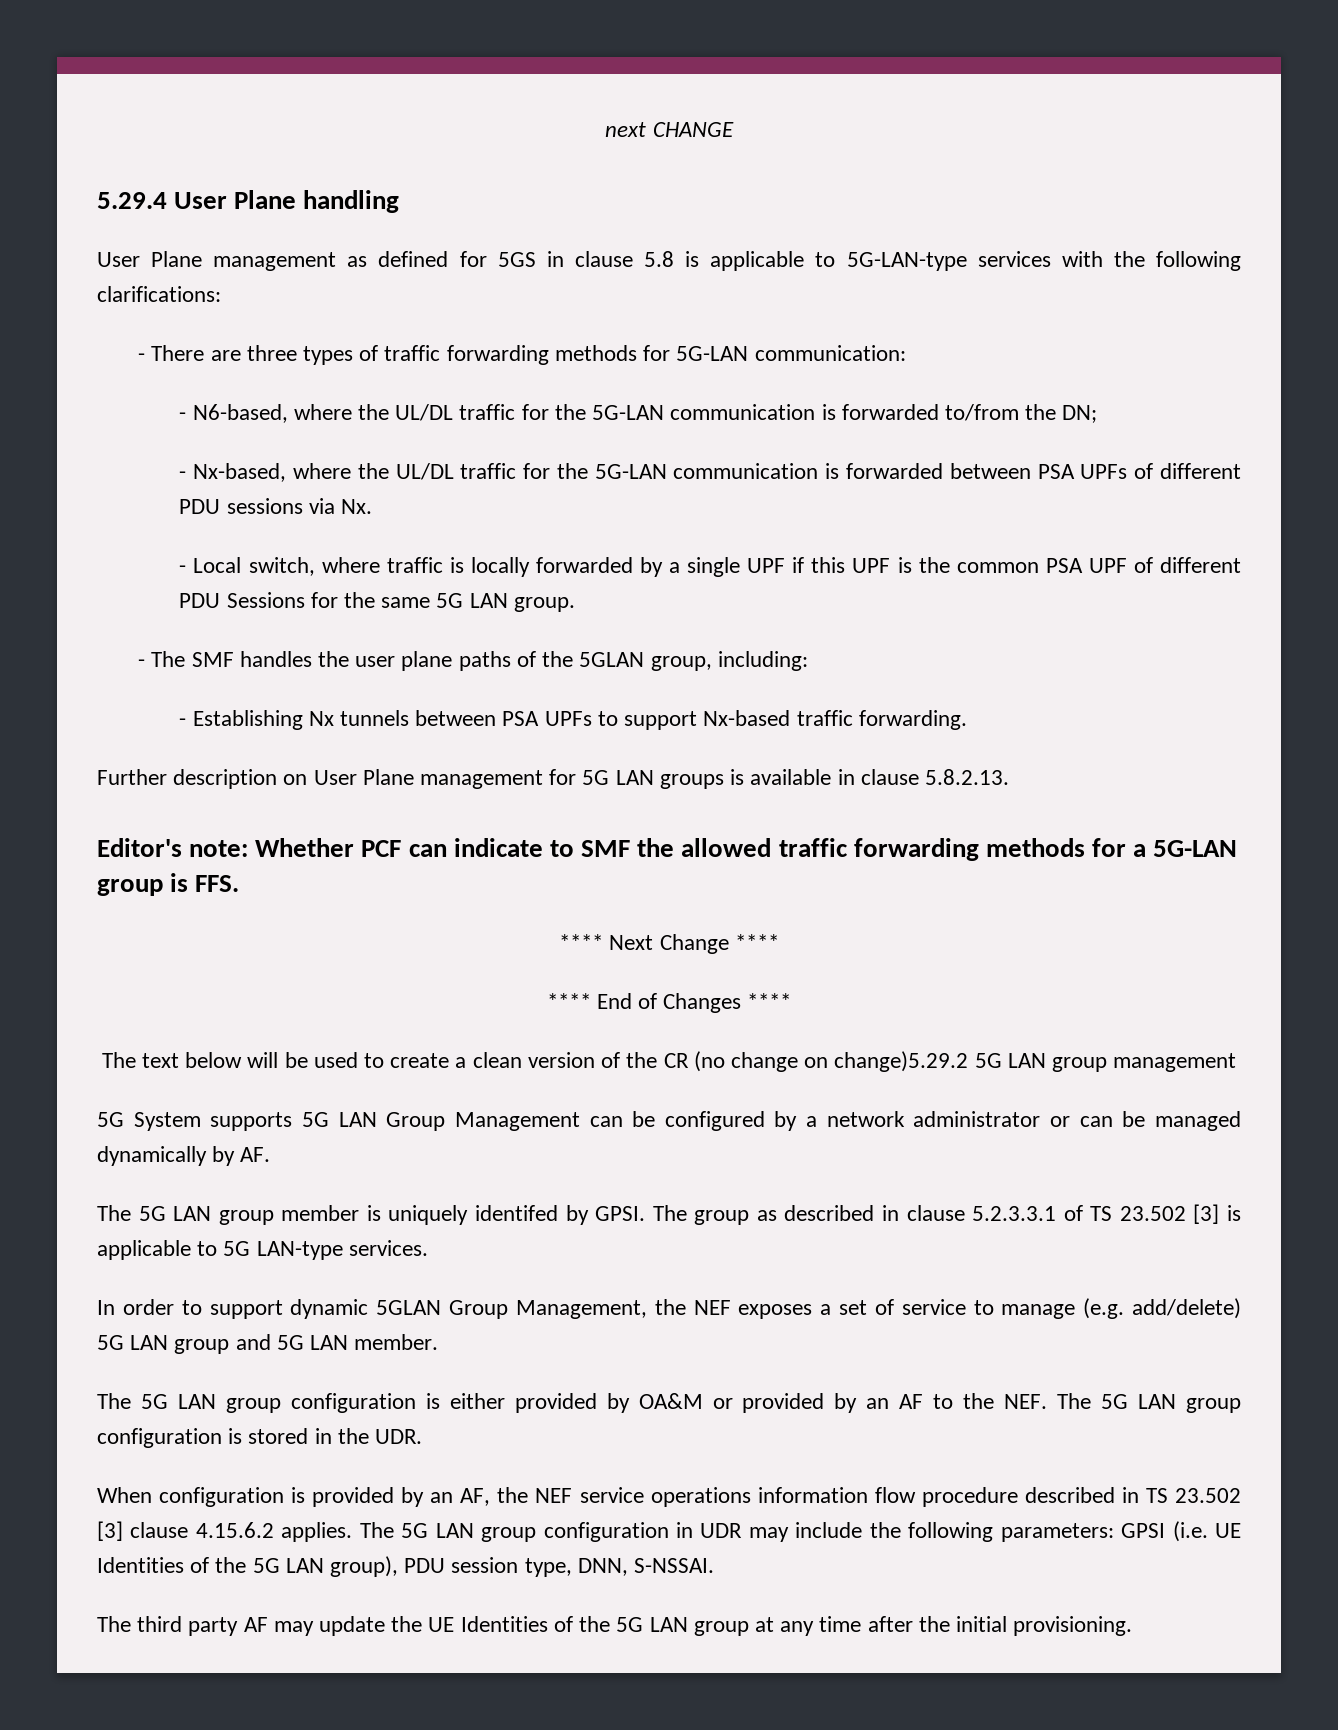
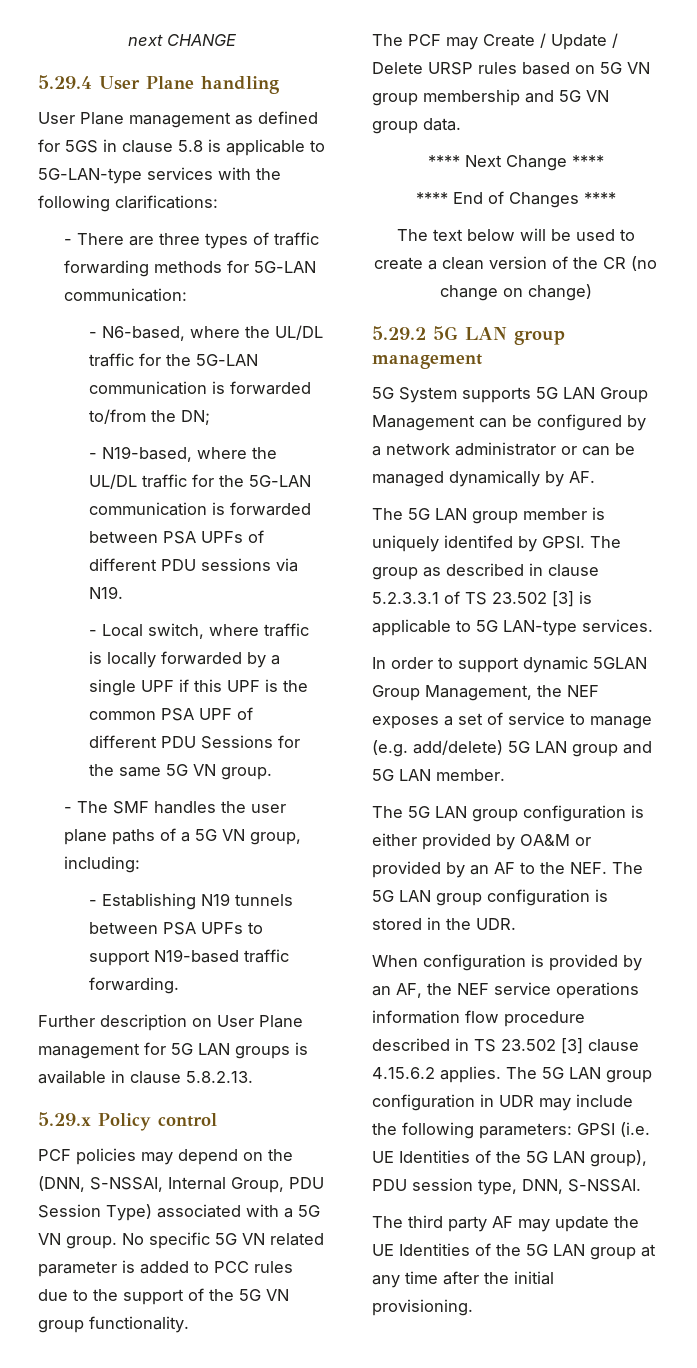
- - Nx-based, where the UL/DL traffic for the 5G-LAN communication is forwarded between PSA UPFs of different PDU sessions via Nx.
+ - N19-based, where the UL/DL traffic for the 5G-LAN communication is forwarded between PSA UPFs of different PDU sessions via N19.
- - Local switch, where traffic is locally forwarded by a single UPF if this UPF is the common PSA UPF of different PDU Sessions for the same 5G LAN group.
+ - Local switch, where traffic is locally forwarded by a single UPF if this UPF is the common PSA UPF of different PDU Sessions for the same 5G VN group.
- - The SMF handles the user plane paths of the 5GLAN group, including:
+ - The SMF handles the user plane paths of a 5G VN group, including:
- - Establishing Nx tunnels between PSA UPFs to support Nx-based traffic forwarding.
+ - Establishing N19 tunnels between PSA UPFs to support N19-based traffic forwarding.
- Editor's note: Whether PCF can indicate to SMF the allowed traffic forwarding methods for a 5G-LAN group is FFS.
+ 5.29.x Policy control
+ PCF policies may depend on the (DNN, S-NSSAI, Internal Group, PDU Session Type) associated with a 5G VN group. No specific 5G VN related parameter is added to PCC rules due to the support of the 5G VN group functionality.
+ The PCF may Create / Update / Delete URSP rules based on 5G VN group membership and 5G VN group data.
- The text below will be used to create a clean version of the CR (no change on change)5.29.2 5G LAN group management
+ The text below will be used to create a clean version of the CR (no change on change)
+ 5.29.2 5G LAN group management

